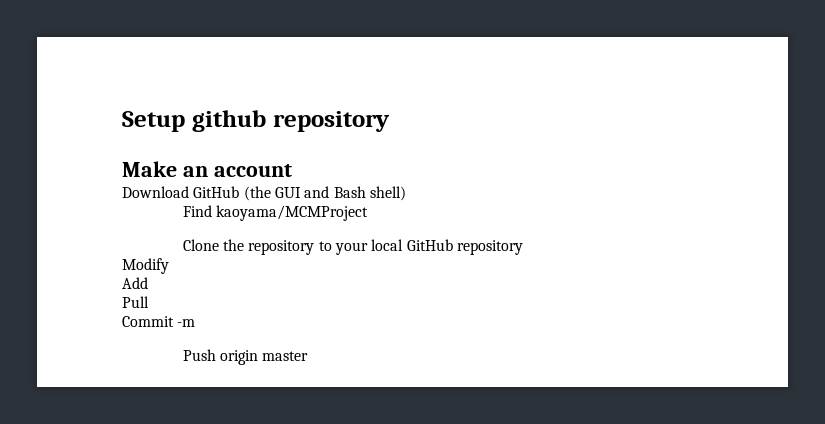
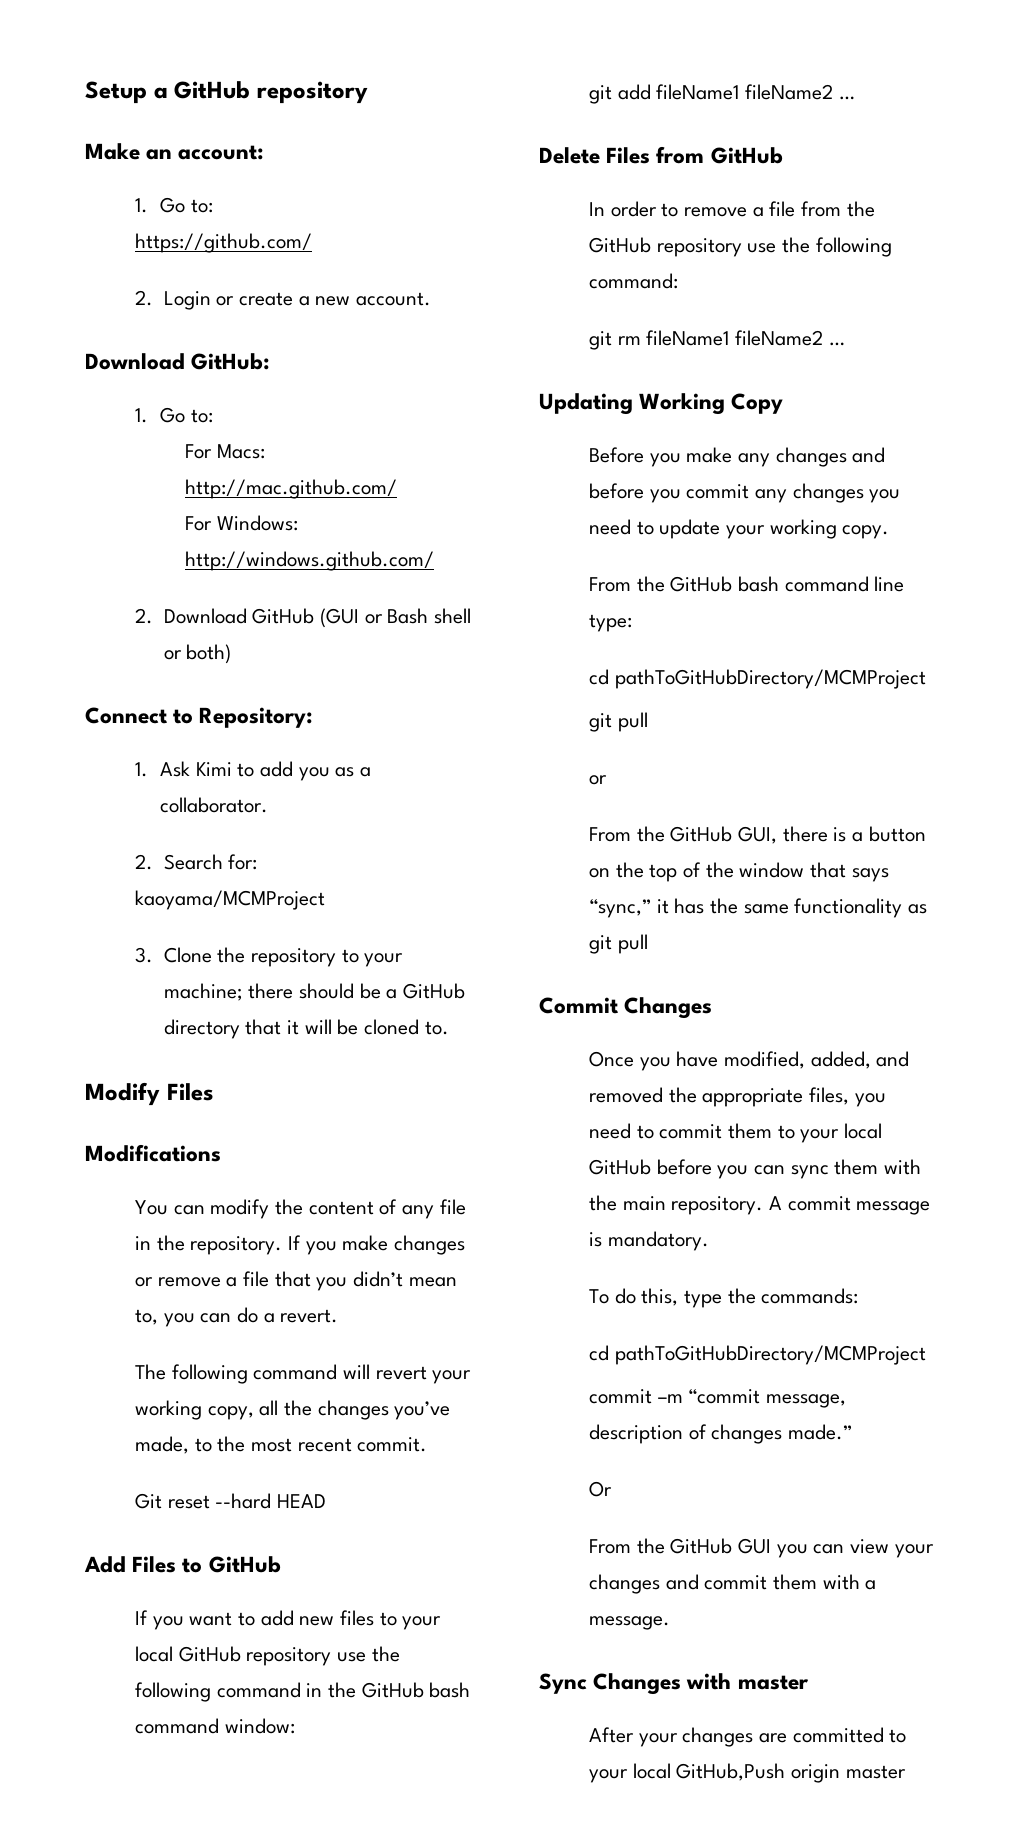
- Setup github repository
+ Setup a GitHub repository
- Make an account
- Download GitHub (the GUI and Bash shell)
- Find kaoyama/MCMProject
+ Make an account:
+ 1. Go to:
+ https://github.com/
+ 2. Login or create a new account.
+ Download GitHub:
+ 1. Go to:
+ For Macs: http://mac.github.com/
+ For Windows: http://windows.github.com/
+ 2. Download GitHub (GUI or Bash shell or both)
+ Connect to Repository:
+ 1. Ask Kimi to add you as a collaborator.
+ 2. Search for:
+ kaoyama/MCMProject
- Clone the repository to your local GitHub repository
- Modify
- Add
- Pull
- Commit -m
- Push origin master
+ 3. Clone the repository to your machine; there should be a GitHub directory that it will be cloned to.
+ Modify Files
+ Modifications
+ You can modify the content of any file in the repository. If you make changes or remove a file that you didn’t mean to, you can do a revert.
+ The following command will revert your working copy, all the changes you’ve made, to the most recent commit.
+ Git reset --hard HEAD
+ Add Files to GitHub
+ If you want to add new files to your local GitHub repository use the following command in the GitHub bash command window:
+ git add fileName1 fileName2 …
+ Delete Files from GitHub
+ In order to remove a file from the GitHub repository use the following command:
+ git rm fileName1 fileName2 …
+ Updating Working Copy
+ Before you make any changes and before you commit any changes you need to update your working copy.
+ From the GitHub bash command line type:
+ cd pathToGitHubDirectory/MCMProject
+ git pull
+ or
+ From the GitHub GUI, there is a button on the top of the window that says “sync,” it has the same functionality as git pull
+ Commit Changes
+ Once you have modified, added, and removed the appropriate files, you need to commit them to your local GitHub before you can sync them with the main repository. A commit message is mandatory.
+ To do this, type the commands:
+ cd pathToGitHubDirectory/MCMProject
+ commit –m “commit message, description of changes made.”
+ Or
+ From the GitHub GUI you can view your changes and commit them with a message.
+ Sync Changes with master
+ After your changes are committed to your local GitHub,Push origin master

